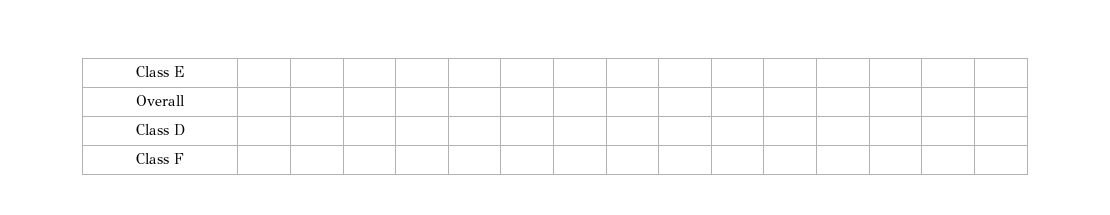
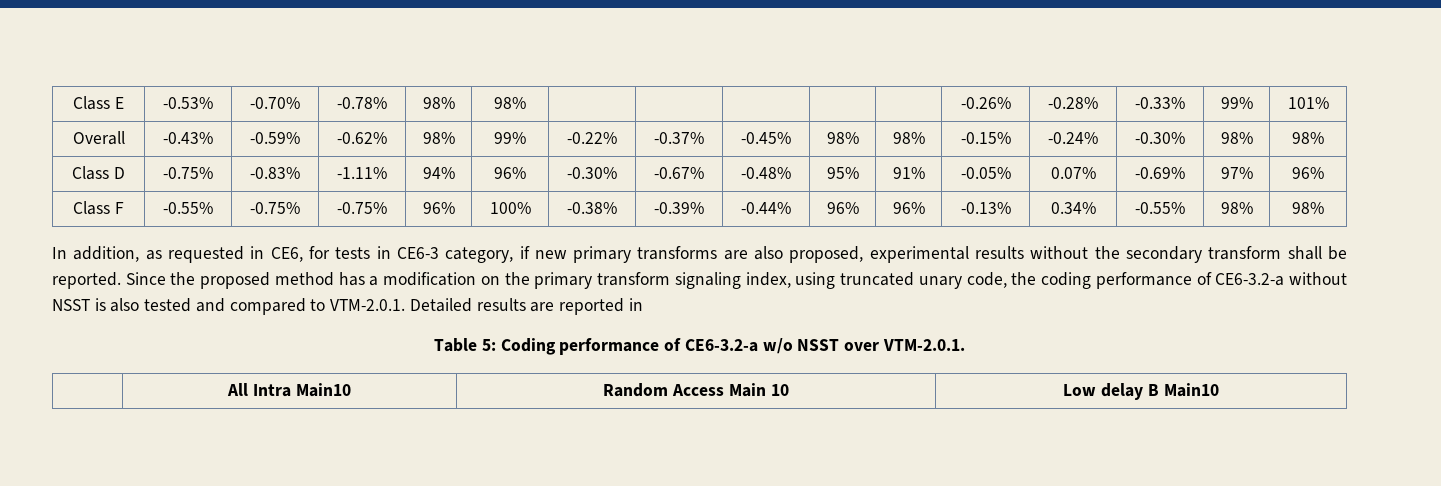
- Class E | | | | | | | | | | | | | | |
- Overall | | | | | | | | | | | | | | |
- Class D | | | | | | | | | | | | | | |
- Class F | | | | | | | | | | | | | | |
+ Class E | -0.53% | -0.70% | -0.78% | 98% | 98% | | | | | | -0.26% | -0.28% | -0.33% | 99% | 101%
+ Overall | -0.43% | -0.59% | -0.62% | 98% | 99% | -0.22% | -0.37% | -0.45% | 98% | 98% | -0.15% | -0.24% | -0.30% | 98% | 98%
+ Class D | -0.75% | -0.83% | -1.11% | 94% | 96% | -0.30% | -0.67% | -0.48% | 95% | 91% | -0.05% | 0.07% | -0.69% | 97% | 96%
+ Class F | -0.55% | -0.75% | -0.75% | 96% | 100% | -0.38% | -0.39% | -0.44% | 96% | 96% | -0.13% | 0.34% | -0.55% | 98% | 98%
+ In addition, as requested in CE6, for tests in CE6-3 category, if new primary transforms are also proposed, experimental results without the secondary transform shall be reported. Since the proposed method has a modification on the primary transform signaling index, using truncated unary code, the coding performance of CE6-3.2-a without NSST is also tested and compared to VTM-2.0.1. Detailed results are reported in
+ Table 5: Coding performance of CE6-3.2-a w/o NSST over VTM-2.0.1.
+ | All Intra Main10 | Random Access Main 10 | Low delay B Main10

